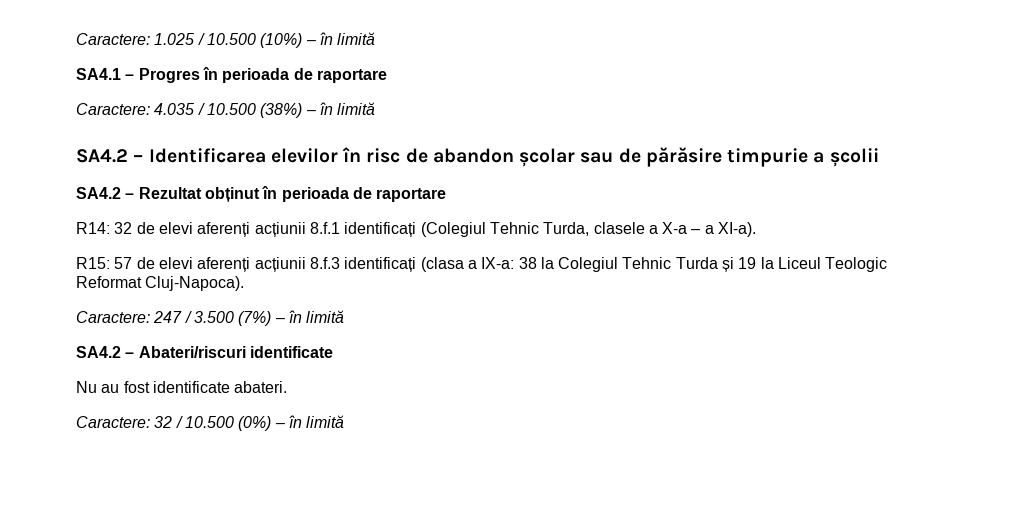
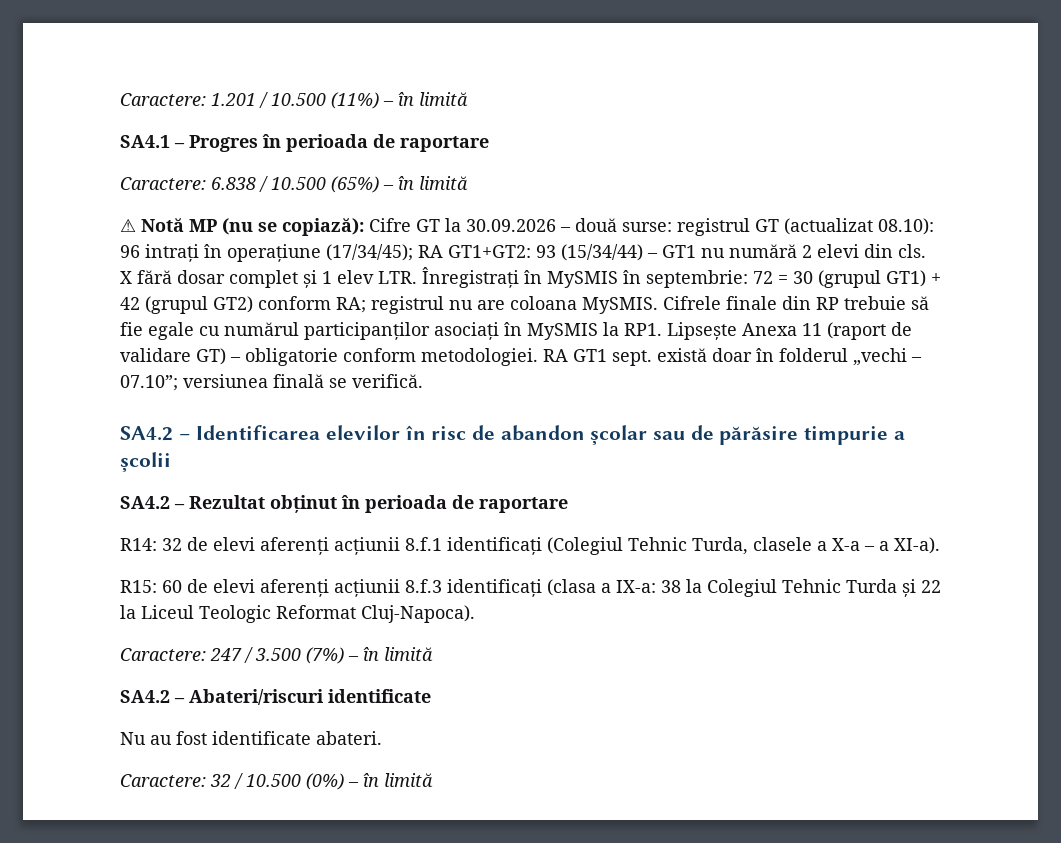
- Caractere: 1.025 / 10.500 (10%) – în limită
+ Caractere: 1.201 / 10.500 (11%) – în limită
- Caractere: 4.035 / 10.500 (38%) – în limită
+ Caractere: 6.838 / 10.500 (65%) – în limită
+ ⚠ Notă MP (nu se copiază): Cifre GT la 30.09.2026 – două surse: registrul GT (actualizat 08.10): 96 intrați în operațiune (17/34/45); RA GT1+GT2: 93 (15/34/44) – GT1 nu numără 2 elevi din cls. X fără dosar complet și 1 elev LTR. Înregistrați în MySMIS în septembrie: 72 = 30 (grupul GT1) + 42 (grupul GT2) conform RA; registrul nu are coloana MySMIS. Cifrele finale din RP trebuie să fie egale cu numărul participanților asociați în MySMIS la RP1. Lipsește Anexa 11 (raport de validare GT) – obligatorie conform metodologiei. RA GT1 sept. există doar în folderul „vechi – 07.10”; versiunea finală se verifică.
- R15: 57 de elevi aferenți acțiunii 8.f.3 identificați (clasa a IX-a: 38 la Colegiul Tehnic Turda și 19 la Liceul Teologic Reformat Cluj-Napoca).
+ R15: 60 de elevi aferenți acțiunii 8.f.3 identificați (clasa a IX-a: 38 la Colegiul Tehnic Turda și 22 la Liceul Teologic Reformat Cluj-Napoca).

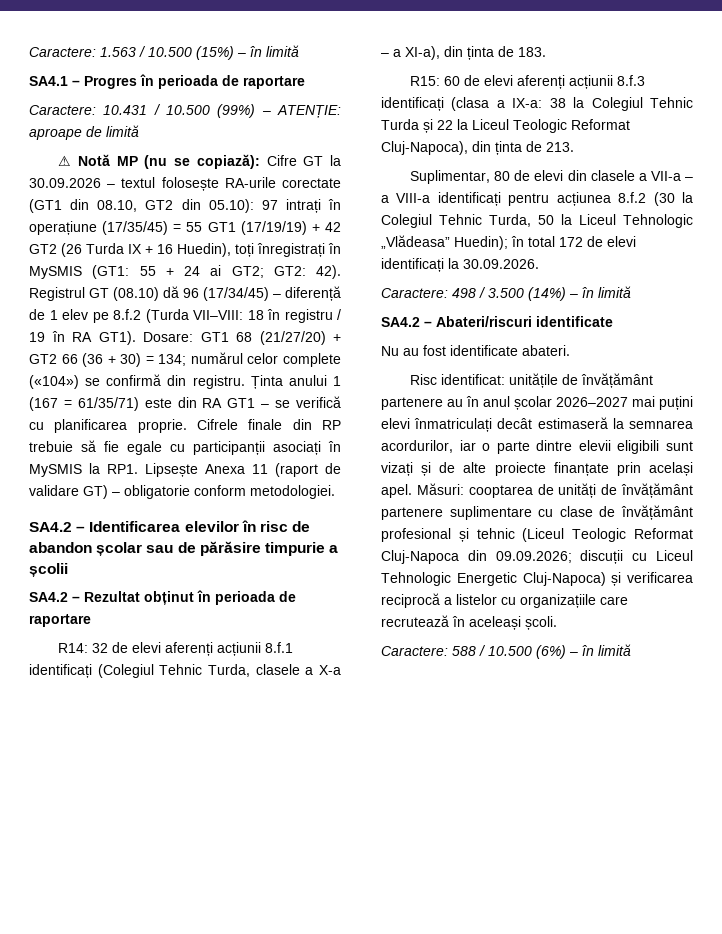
- Caractere: 1.201 / 10.500 (11%) – în limită
+ Caractere: 1.563 / 10.500 (15%) – în limită
- Caractere: 6.838 / 10.500 (65%) – în limită
+ Caractere: 10.431 / 10.500 (99%) – ATENȚIE: aproape de limită
- ⚠ Notă MP (nu se copiază): Cifre GT la 30.09.2026 – două surse: registrul GT (actualizat 08.10): 96 intrați în operațiune (17/34/45); RA GT1+GT2: 93 (15/34/44) – GT1 nu numără 2 elevi din cls. X fără dosar complet și 1 elev LTR. Înregistrați în MySMIS în septembrie: 72 = 30 (grupul GT1) + 42 (grupul GT2) conform RA; registrul nu are coloana MySMIS.
+ ⚠ Notă MP (nu se copiază): Cifre GT la 30.09.2026 – textul folosește RA-urile corectate (GT1 din 08.10, GT2 din 05.10): 97 intrați în operațiune (17/35/45) = 55 GT1 (17/19/19) + 42 GT2 (26 Turda IX + 16 Huedin), toți înregistrați în MySMIS (GT1: 55 + 24 ai GT2; GT2: 42). Registrul GT (08.10) dă 96 (17/34/45) – diferență de 1 elev pe 8.f.2 (Turda VII–VIII: 18 în registru / 19 în RA GT1). Dosare: GT1 68 (21/27/20) + GT2 66 (36 + 30) = 134; numărul celor complete («104») se confirmă din registru. Ținta anului 1 (167 = 61/35/71) este din RA GT1 – se verifică cu planificarea proprie.
- Cifrele finale din RP trebuie să fie egale cu numărul participanților asociați în MySMIS la RP1. Lipsește Anexa 11 (raport de validare GT) – obligatorie conform metodologiei. RA GT1 sept. există doar în folderul „vechi – 07.10”; versiunea finală se verifică.
+ Cifrele finale din RP trebuie să fie egale cu participanții asociați în MySMIS la RP1. Lipsește Anexa 11 (raport de validare GT) – obligatorie conform metodologiei.
- R14: 32 de elevi aferenți acțiunii 8.f.1 identificați (Colegiul Tehnic Turda, clasele a X-a – a XI-a).
+ R14: 32 de elevi aferenți acțiunii 8.f.1 identificați (Colegiul Tehnic Turda, clasele a X-a – a XI-a), din ținta de 183.
- R15: 60 de elevi aferenți acțiunii 8.f.3 identificați (clasa a IX-a: 38 la Colegiul Tehnic Turda și 22 la Liceul Teologic Reformat Cluj-Napoca).
- Caractere: 247 / 3.500 (7%) – în limită
+ R15: 60 de elevi aferenți acțiunii 8.f.3 identificați (clasa a IX-a: 38 la Colegiul Tehnic Turda și 22 la Liceul Teologic Reformat Cluj-Napoca), din ținta de 213.
+ Suplimentar, 80 de elevi din clasele a VII-a – a VIII-a identificați pentru acțiunea 8.f.2 (30 la Colegiul Tehnic Turda, 50 la Liceul Tehnologic „Vlădeasa” Huedin); în total 172 de elevi identificați la 30.09.2026.
+ Caractere: 498 / 3.500 (14%) – în limită
- Caractere: 32 / 10.500 (0%) – în limită
+ Risc identificat: unitățile de învățământ partenere au în anul școlar 2026–2027 mai puțini elevi înmatriculați decât estimaseră la semnarea acordurilor, iar o parte dintre elevii eligibili sunt vizați și de alte proiecte finanțate prin același apel. Măsuri: cooptarea de unități de învățământ partenere suplimentare cu clase de învățământ profesional și tehnic (Liceul Teologic Reformat Cluj-Napoca din 09.09.2026; discuții cu Liceul Tehnologic Energetic Cluj-Napoca) și verificarea reciprocă a listelor cu organizațiile care recrutează în aceleași școli.
+ Caractere: 588 / 10.500 (6%) – în limită

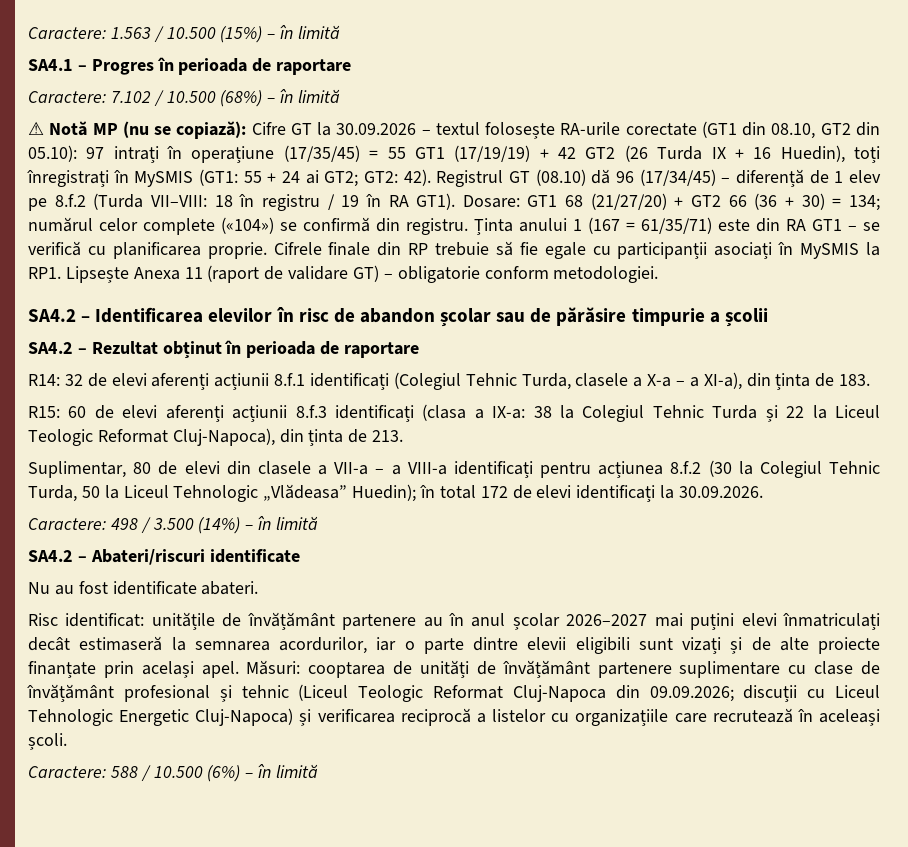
- Caractere: 10.431 / 10.500 (99%) – ATENȚIE: aproape de limită
+ Caractere: 7.102 / 10.500 (68%) – în limită

